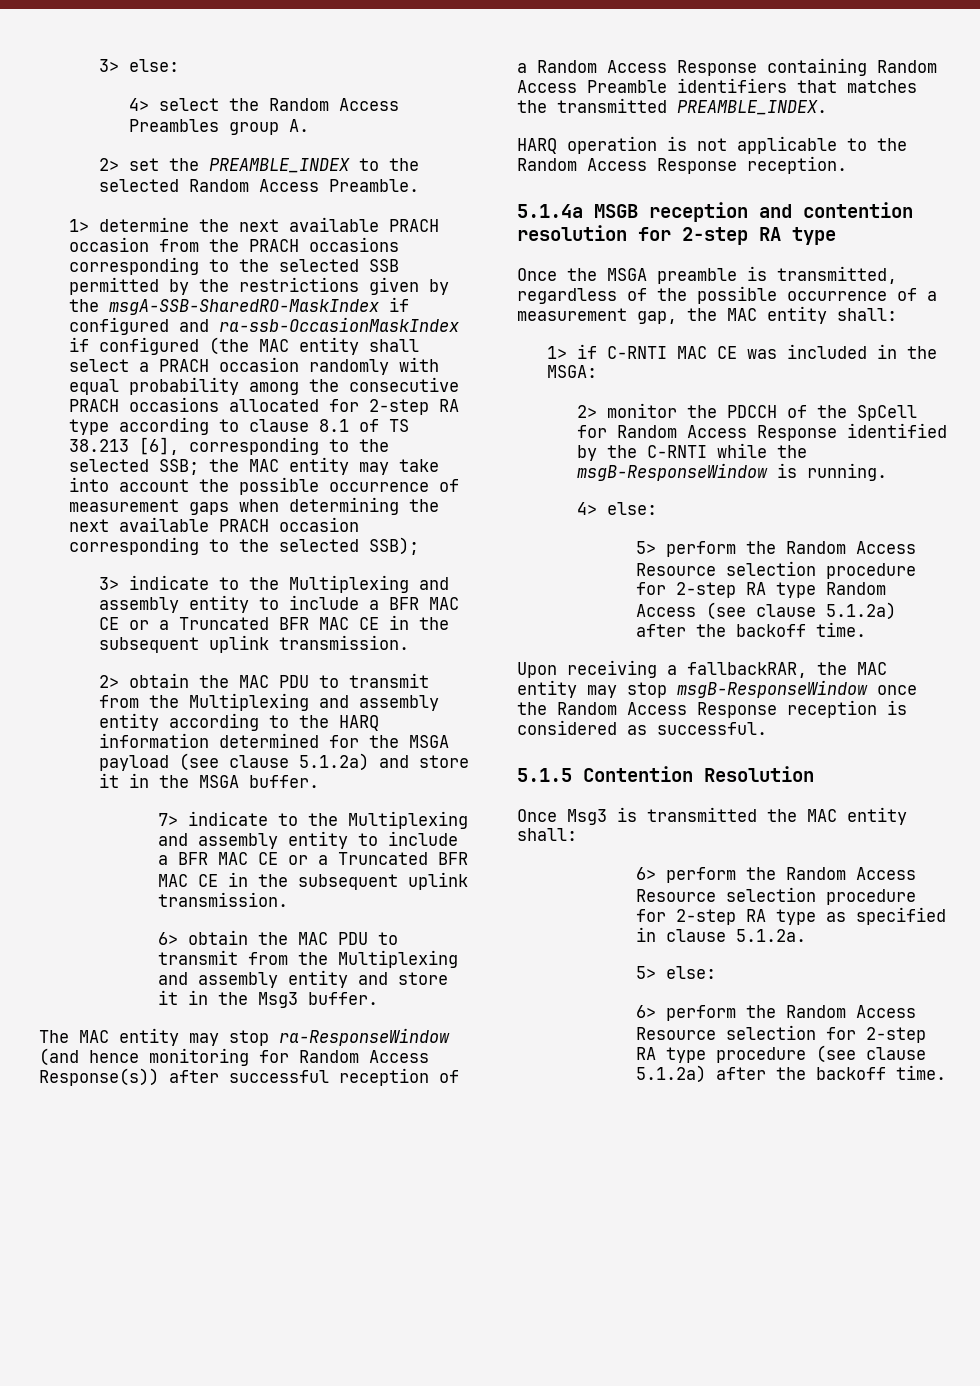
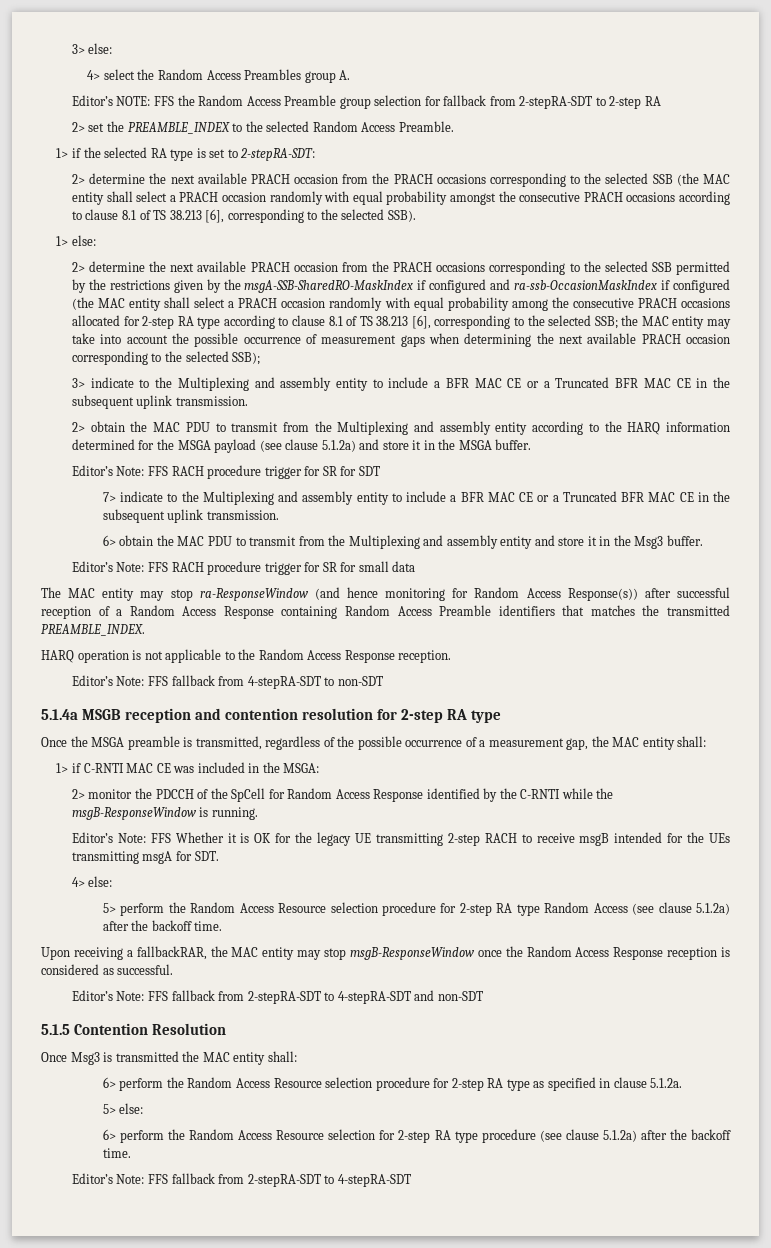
+ Editor’s NOTE: FFS the Random Access Preamble group selection for fallback from 2-stepRA-SDT to 2-step RA
- 1> determine the next available PRACH occasion from the PRACH occasions corresponding to the selected SSB permitted by the restrictions given by the msgA-SSB-SharedRO-MaskIndex if configured and ra-ssb-OccasionMaskIndex if configured (the MAC entity shall select a PRACH occasion randomly with equal probability among the consecutive PRACH occasions allocated for 2-step RA type according to clause 8.1 of TS 38.213 [6], corresponding to the selected SSB;
+ 1> if the selected RA type is set to 2-stepRA-SDT:
+ 2> determine the next available PRACH occasion from the PRACH occasions corresponding to the selected SSB (the MAC entity shall select a PRACH occasion randomly with equal probability amongst the consecutive PRACH occasions according to clause 8.1 of TS 38.213 [6], corresponding to the selected SSB).
+ 1> else:
+ 2> determine the next available PRACH occasion from the PRACH occasions corresponding to the selected SSB permitted by the restrictions given by the msgA-SSB-SharedRO-MaskIndex if configured and ra-ssb-OccasionMaskIndex if configured (the MAC entity shall select a PRACH occasion randomly with equal probability among the consecutive PRACH occasions allocated for 2-step RA type according to clause 8.1 of TS 38.213 [6], corresponding to the selected SSB;
+ Editor’s Note: FFS RACH procedure trigger for SR for SDT
+ Editor’s Note: FFS RACH procedure trigger for SR for small data
+ Editor’s Note: FFS fallback from 4-stepRA-SDT to non-SDT
+ Editor’s Note: FFS Whether it is OK for the legacy UE transmitting 2-step RACH to receive msgB intended for the UEs transmitting msgA for SDT.
+ Editor’s Note: FFS fallback from 2-stepRA-SDT to 4-stepRA-SDT and non-SDT
  6> perform the Random Access Resource selection for 2-step RA type procedure (see clause 5.1.2a) after the backoff time.
+ Editor’s Note: FFS fallback from 2-stepRA-SDT to 4-stepRA-SDT

